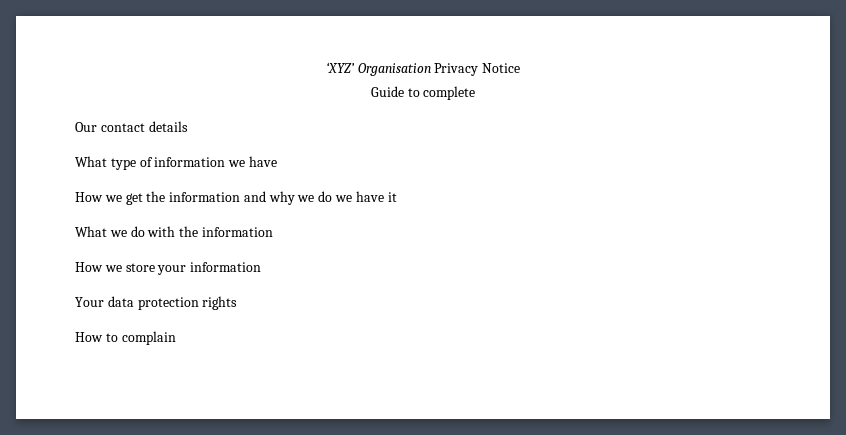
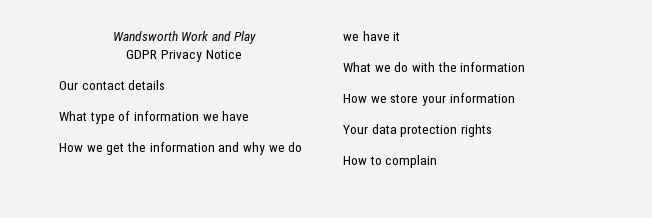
- ‘XYZ’ Organisation Privacy Notice
+ Wandsworth Work and Play
+ GDPR Privacy Notice
- Guide to complete

